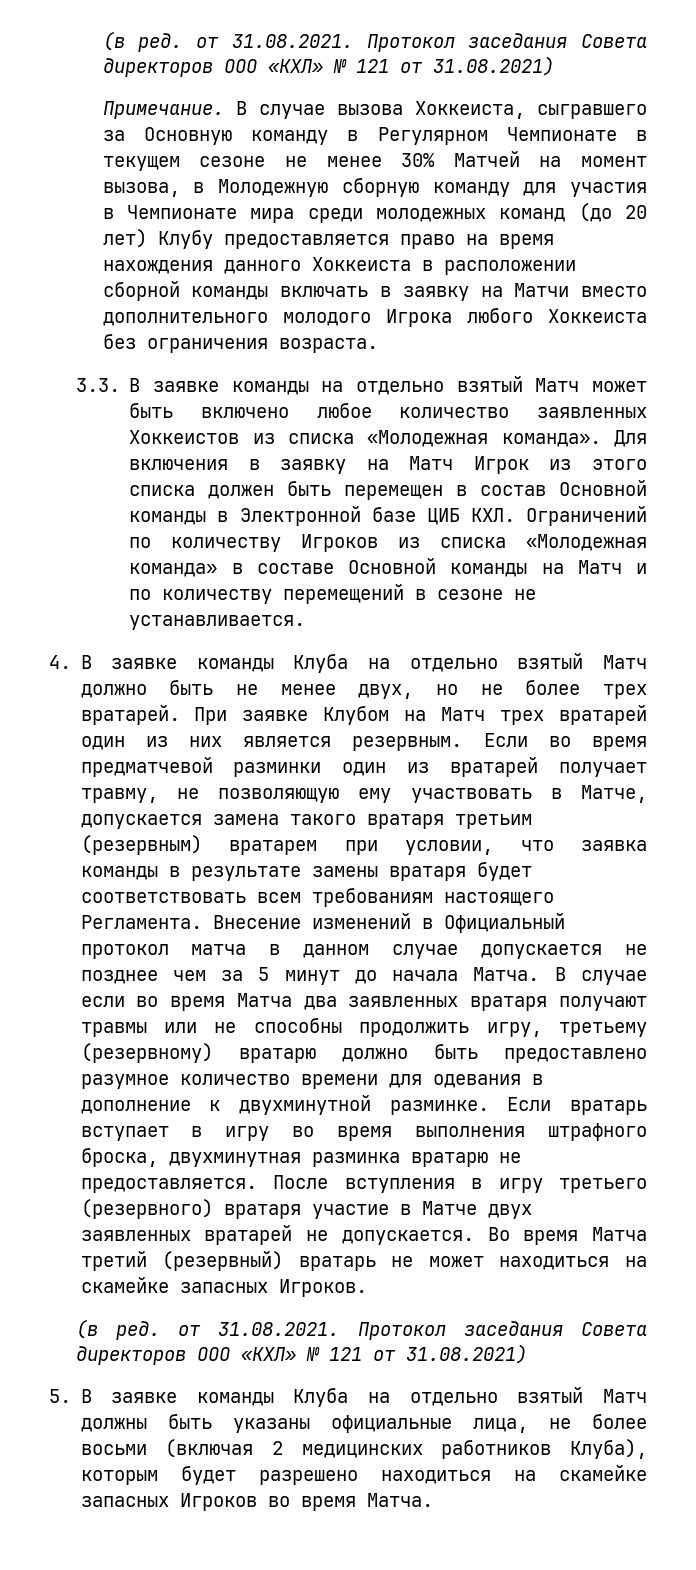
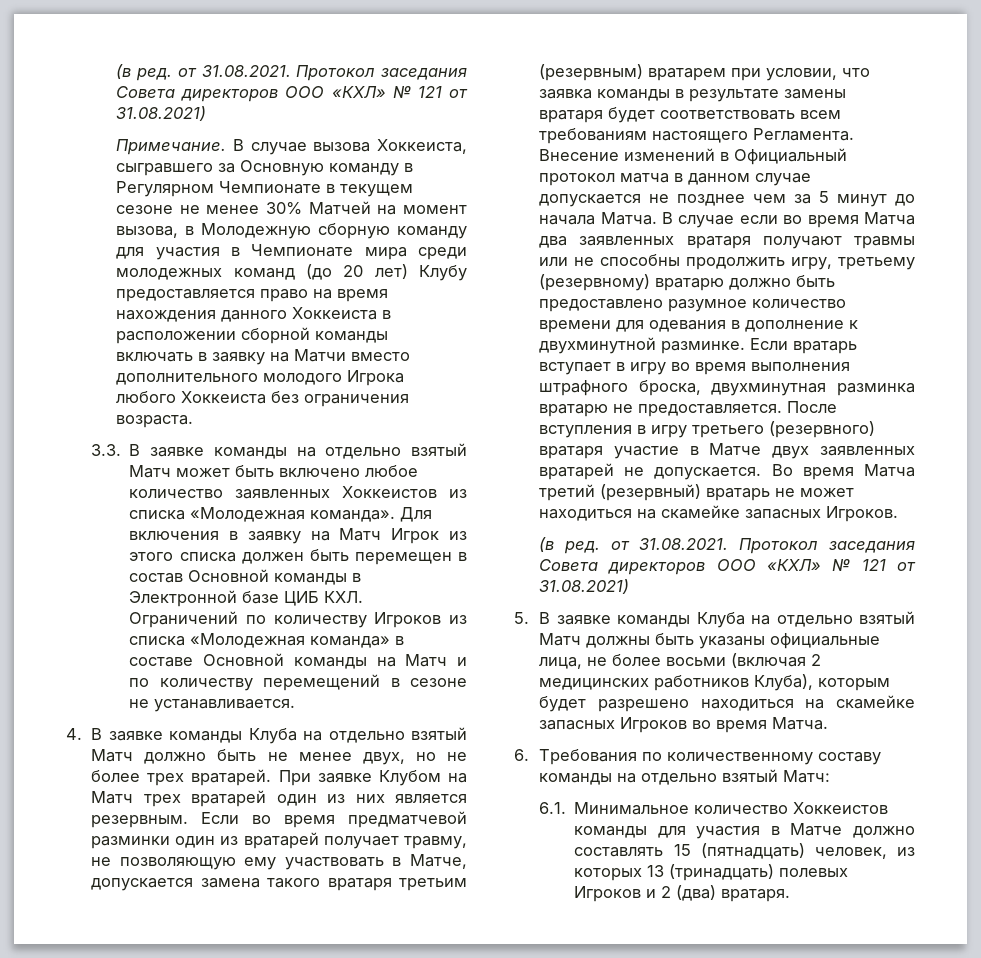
+ 6. Требования по количественному составу команды на отдельно взятый Матч:
+ 6.1. Минимальное количество Хоккеистов команды для участия в Матче должно составлять 15 (пятнадцать) человек, из которых 13 (тринадцать) полевых Игроков и 2 (два) вратаря.

